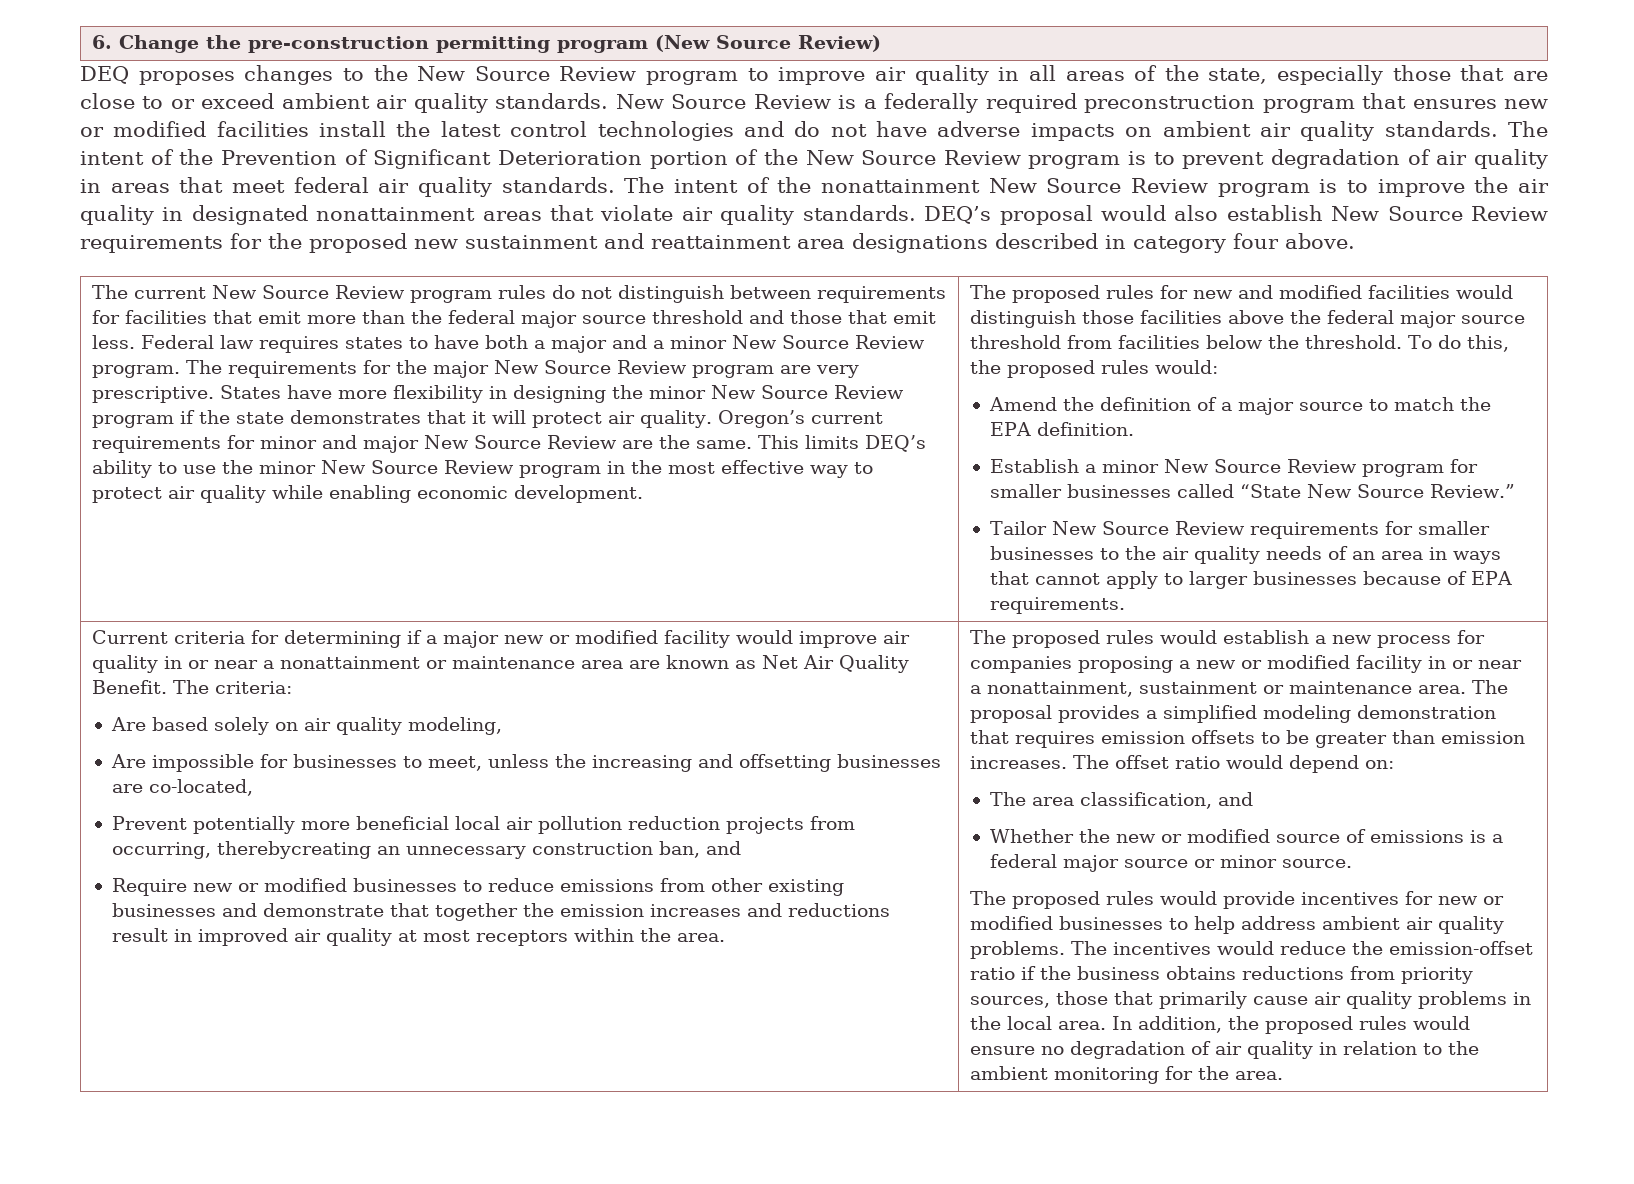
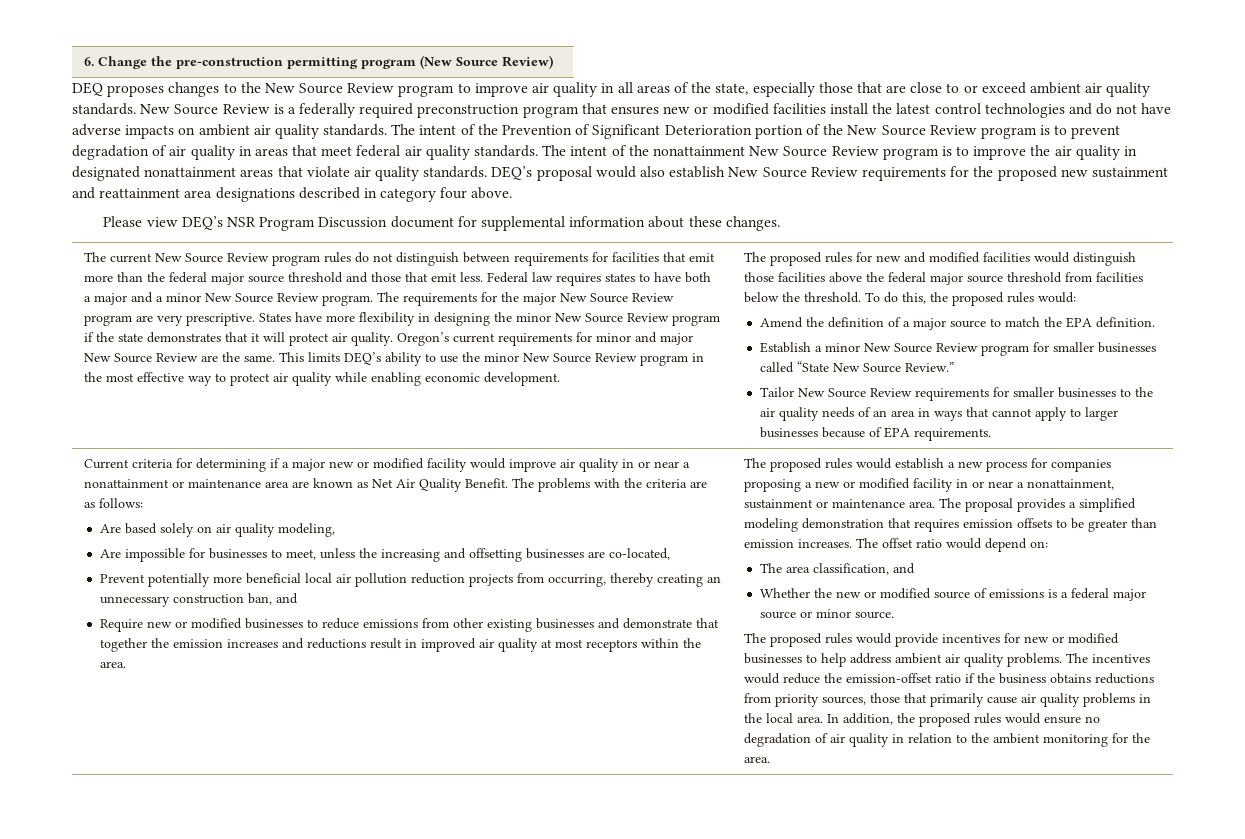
+ Please view DEQ’s NSR Program Discussion document for supplemental information about these changes.
- The criteria:
+ The problems with the criteria are as follows:
- Prevent potentially more beneficial local air pollution reduction projects from occurring, therebycreating an unnecessary construction ban, and
+ Prevent potentially more beneficial local air pollution reduction projects from occurring, thereby creating an unnecessary construction ban, and

